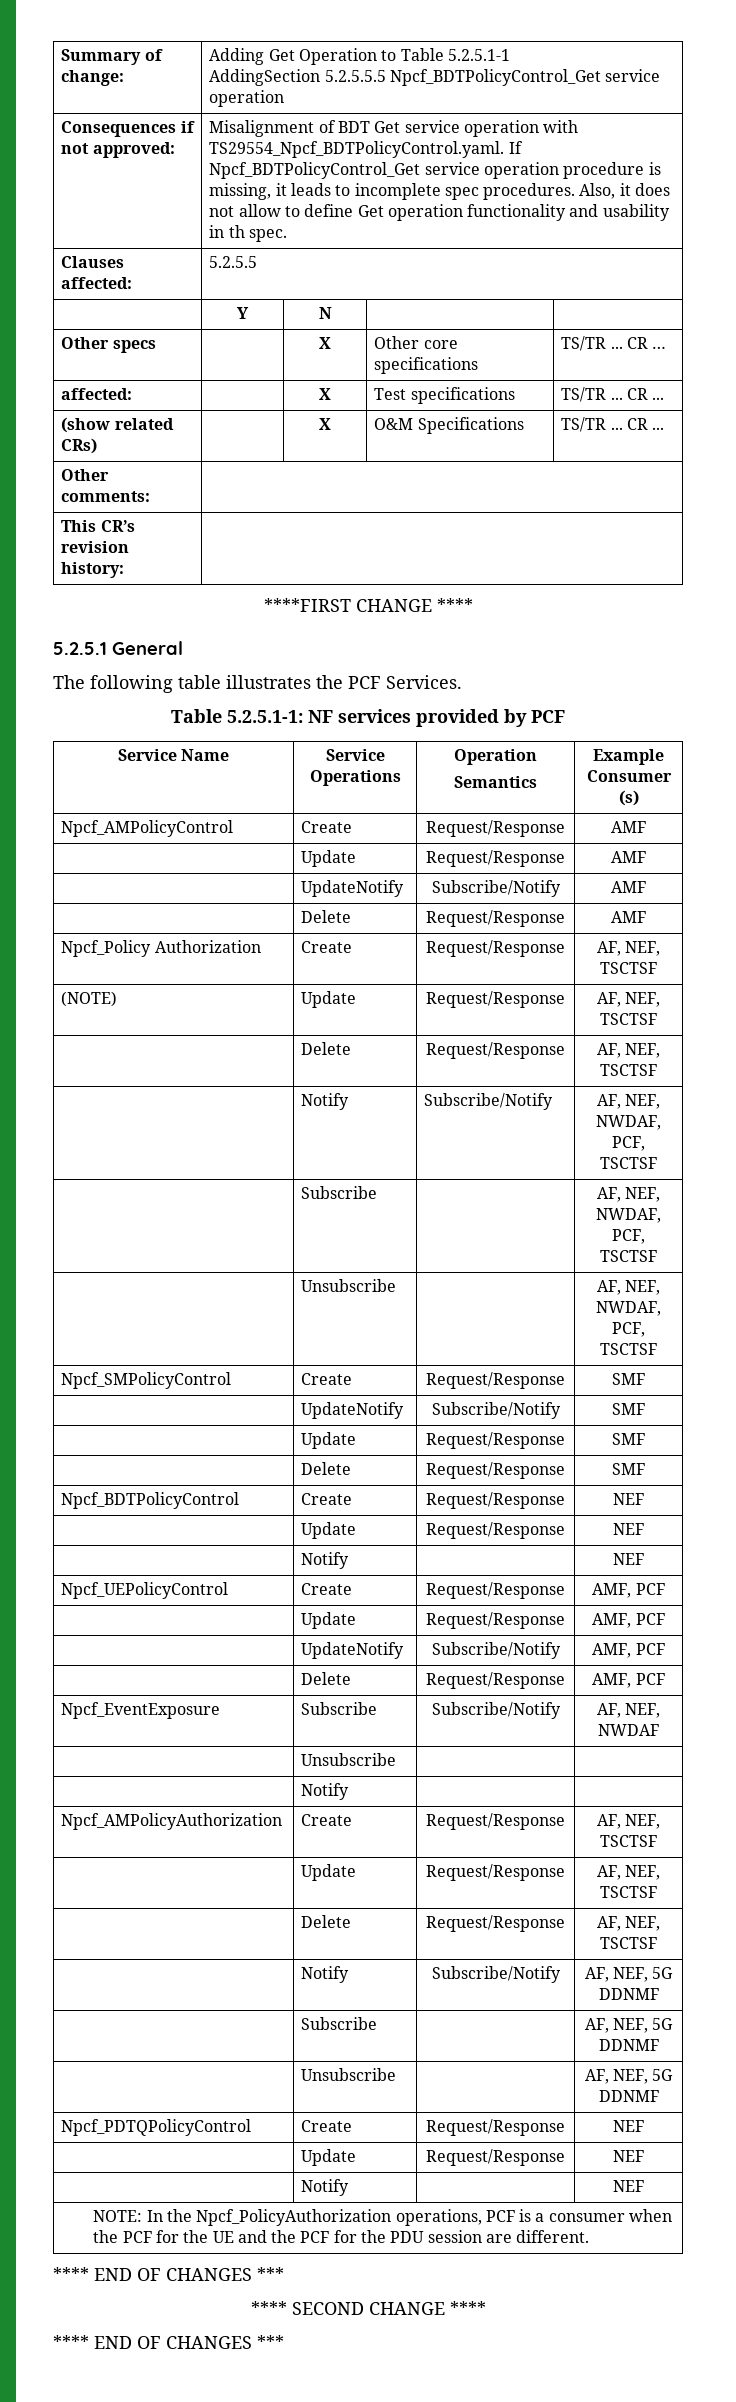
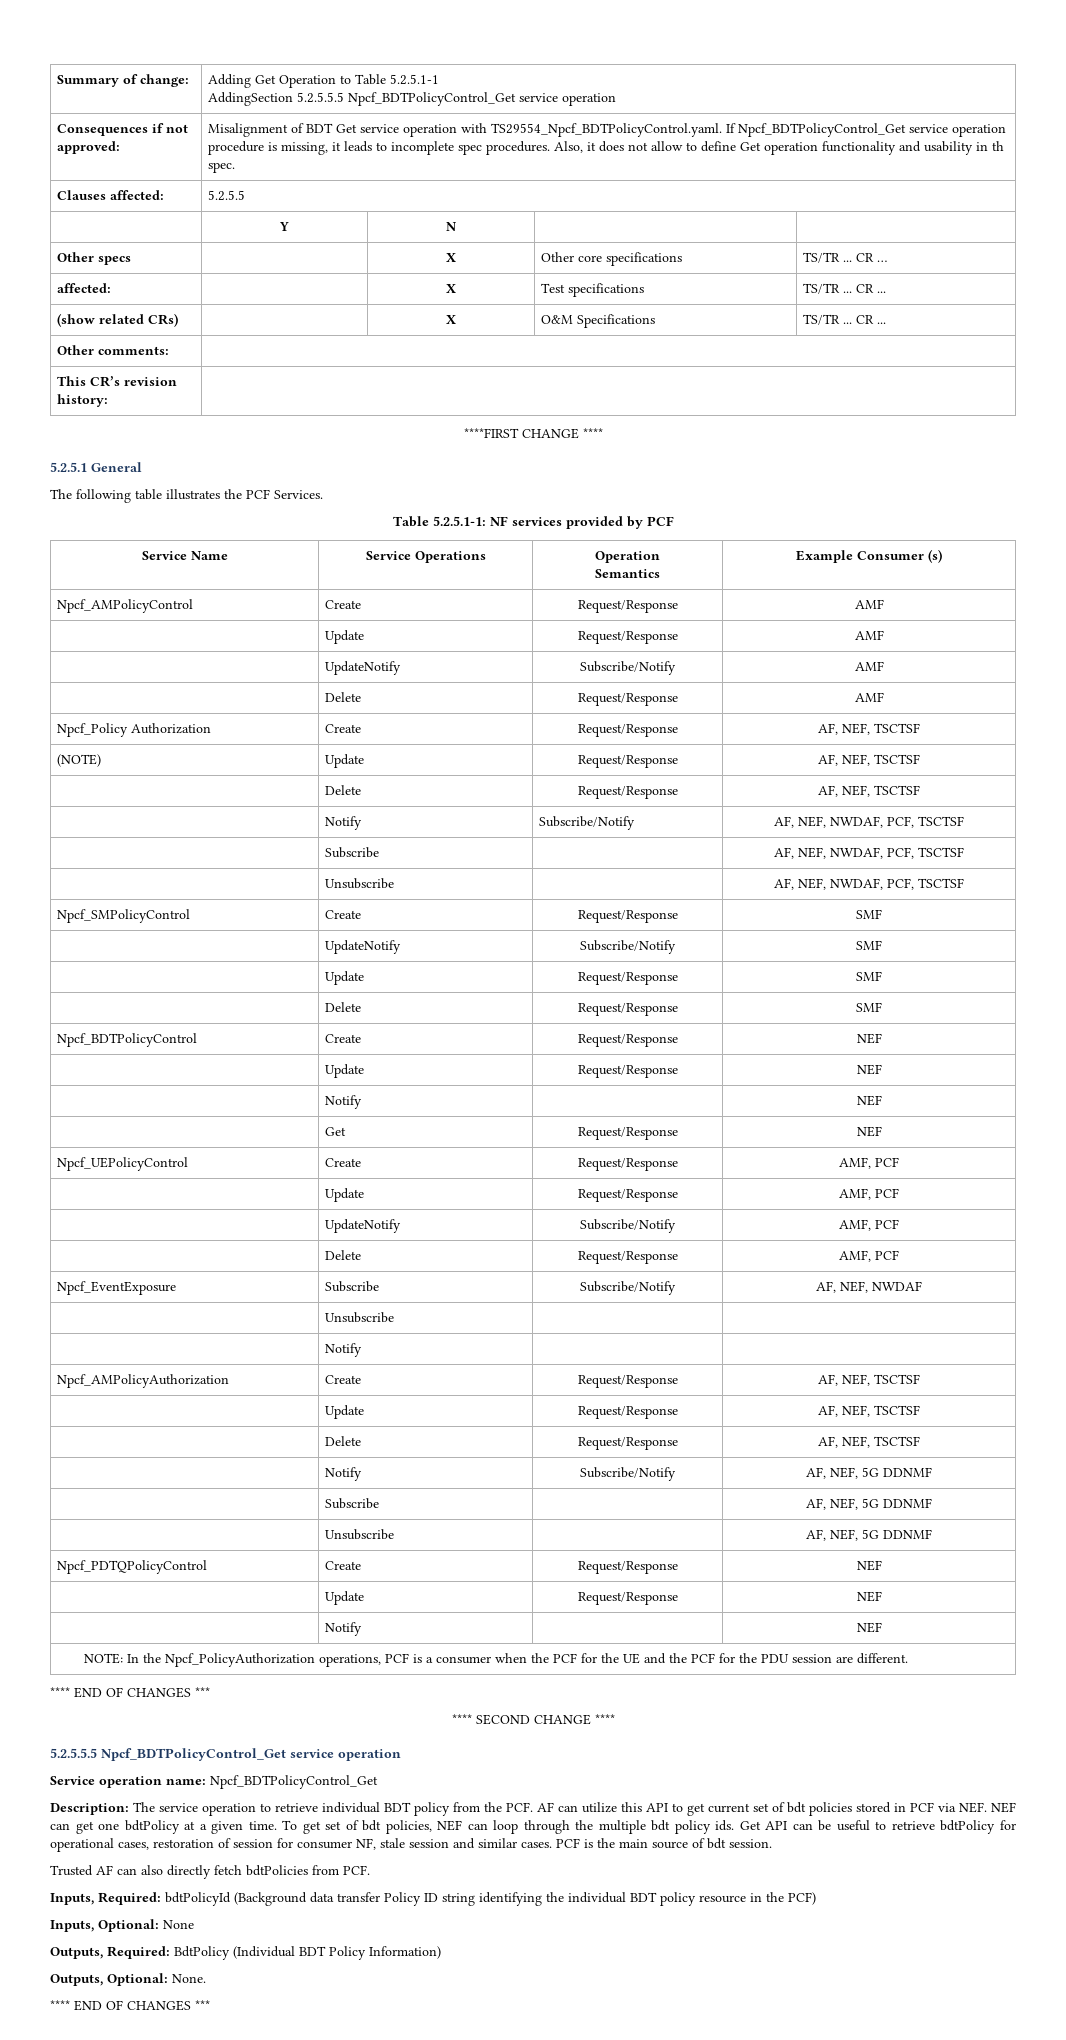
+ | Get | Request/Response | NEF
  **** SECOND CHANGE ****
+ 5.2.5.5.5 Npcf_BDTPolicyControl_Get service operation
+ Service operation name: Npcf_BDTPolicyControl_Get
+ Description: The service operation to retrieve individual BDT policy from the PCF. AF can utilize this API to get current set of bdt policies stored in PCF via NEF. NEF can get one bdtPolicy at a given time. To get set of bdt policies, NEF can loop through the multiple bdt policy ids. Get API can be useful to retrieve bdtPolicy for operational cases, restoration of session for consumer NF, stale session and similar cases. PCF is the main source of bdt session.
+ Trusted AF can also directly fetch bdtPolicies from PCF.
+ Inputs, Required: bdtPolicyId (Background data transfer Policy ID string identifying the individual BDT policy resource in the PCF)
+ Inputs, Optional: None
+ Outputs, Required: BdtPolicy (Individual BDT Policy Information)
+ Outputs, Optional: None.

